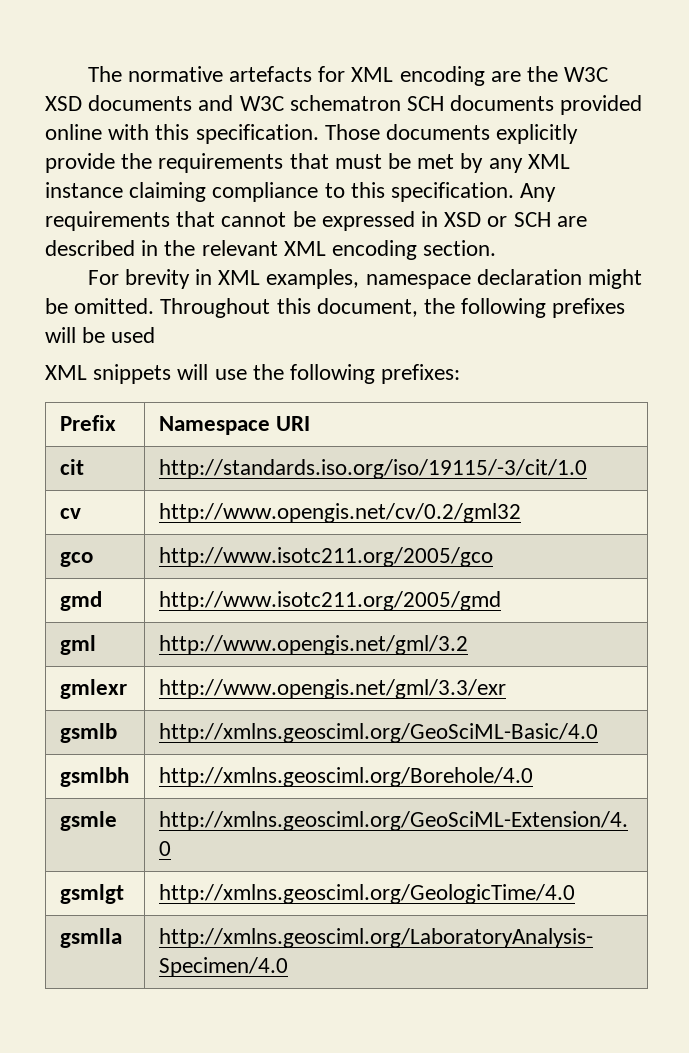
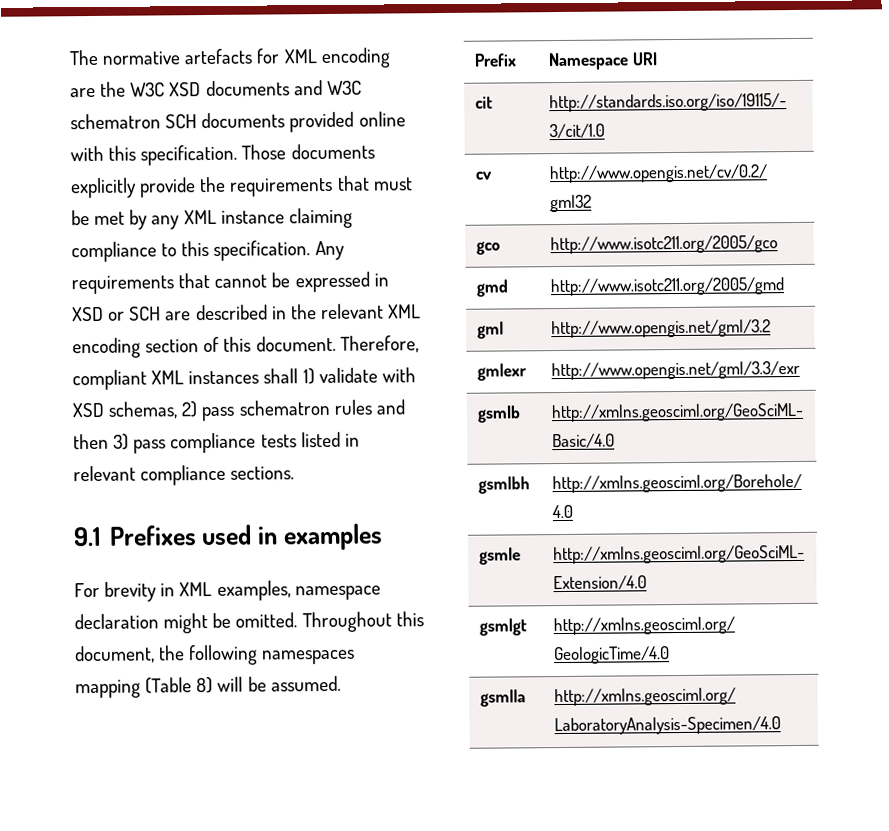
- Any requirements that cannot be expressed in XSD or SCH are described in the relevant XML encoding section.
+ Any requirements that cannot be expressed in XSD or SCH are described in the relevant XML encoding section of this document. Therefore, compliant XML instances shall 1) validate with XSD schemas, 2) pass schematron rules and then 3) pass compliance tests listed in relevant compliance sections.
+ 9.1 Prefixes used in examples
- Throughout this document, the following prefixes will be used
- XML snippets will use the following prefixes:
+ Throughout this document, the following namespaces mapping (Table 8) will be assumed.

